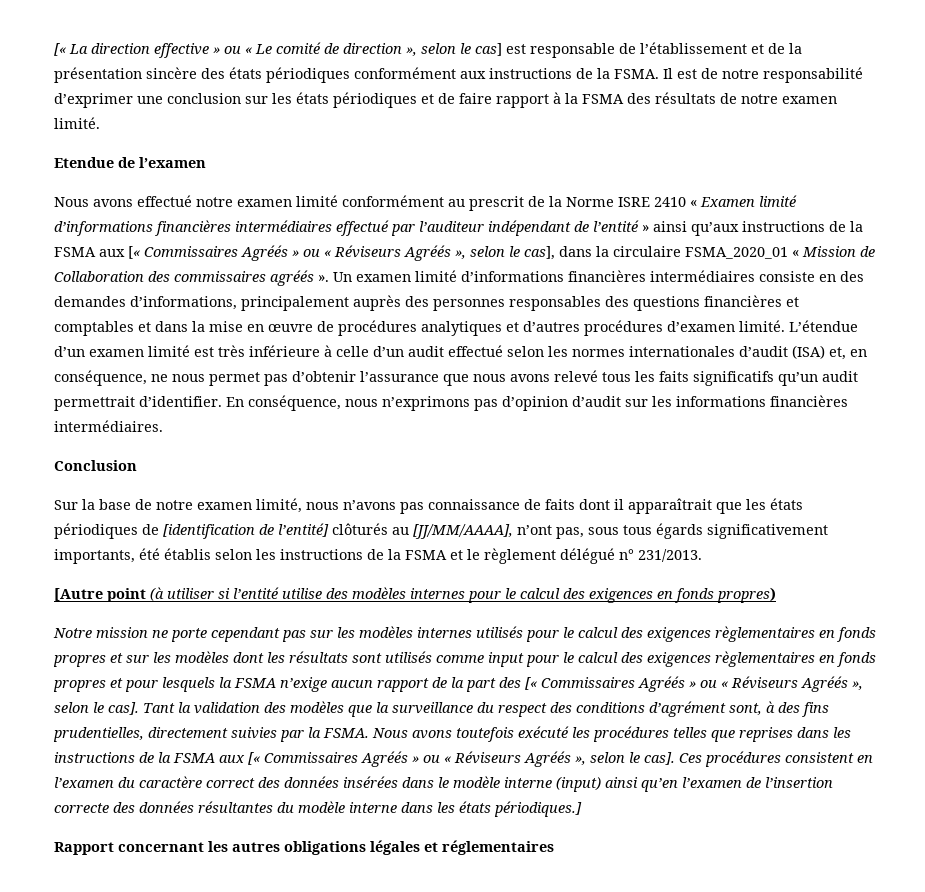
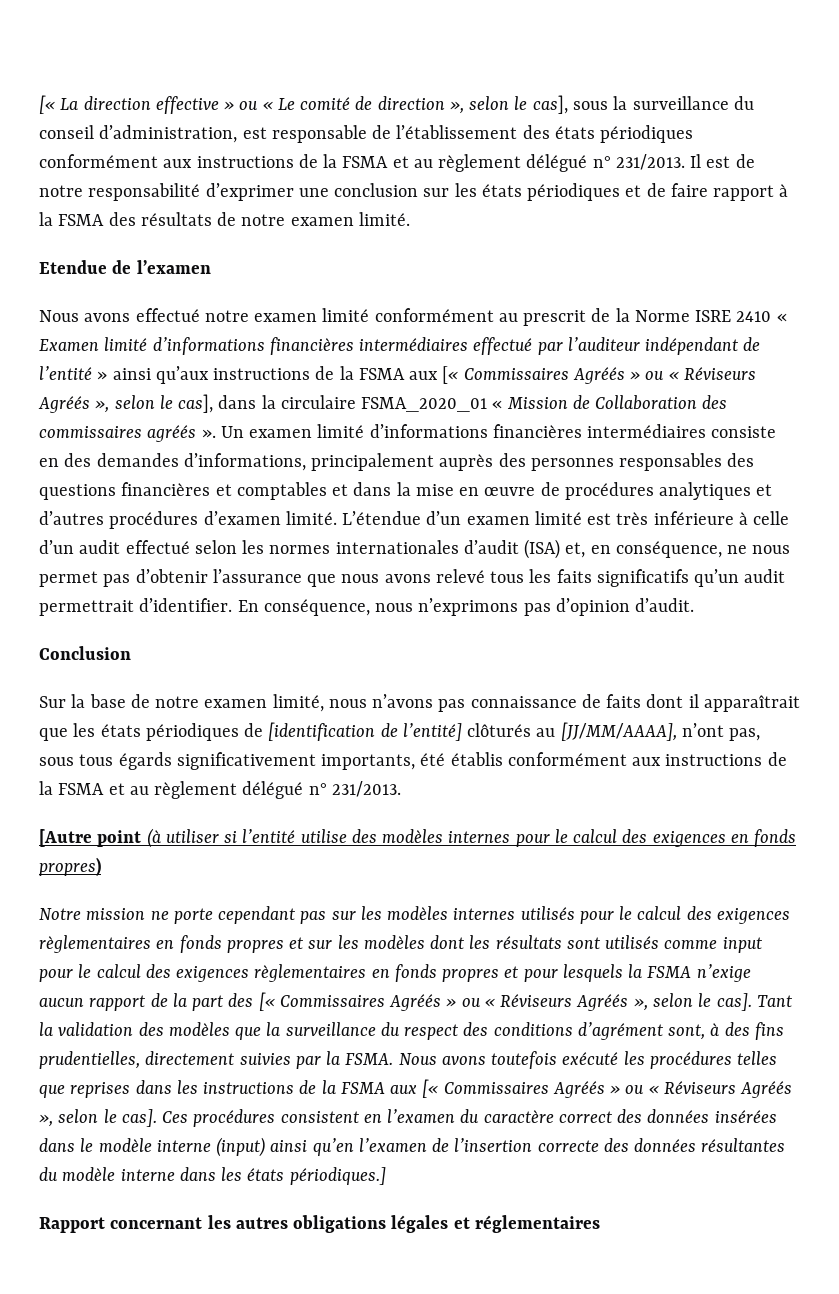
- [« La direction effective » ou « Le comité de direction », selon le cas] est responsable de l’établissement et de la présentation sincère des états périodiques conformément aux instructions de la FSMA.
+ [« La direction effective » ou « Le comité de direction », selon le cas], sous la surveillance du conseil d’administration, est responsable de l’établissement des états périodiques conformément aux instructions de la FSMA et au règlement délégué n° 231/2013.
- En conséquence, nous n’exprimons pas d’opinion d’audit sur les informations financières intermédiaires.
+ En conséquence, nous n’exprimons pas d’opinion d’audit.
- Sur la base de notre examen limité, nous n’avons pas connaissance de faits dont il apparaîtrait que les états périodiques de [identification de l’entité] clôturés au [JJ/MM/AAAA], n’ont pas, sous tous égards significativement importants, été établis selon les instructions de la FSMA et le règlement délégué n° 231/2013.
+ Sur la base de notre examen limité, nous n’avons pas connaissance de faits dont il apparaîtrait que les états périodiques de [identification de l’entité] clôturés au [JJ/MM/AAAA], n’ont pas, sous tous égards significativement importants, été établis conformément aux instructions de la FSMA et au règlement délégué n° 231/2013.

